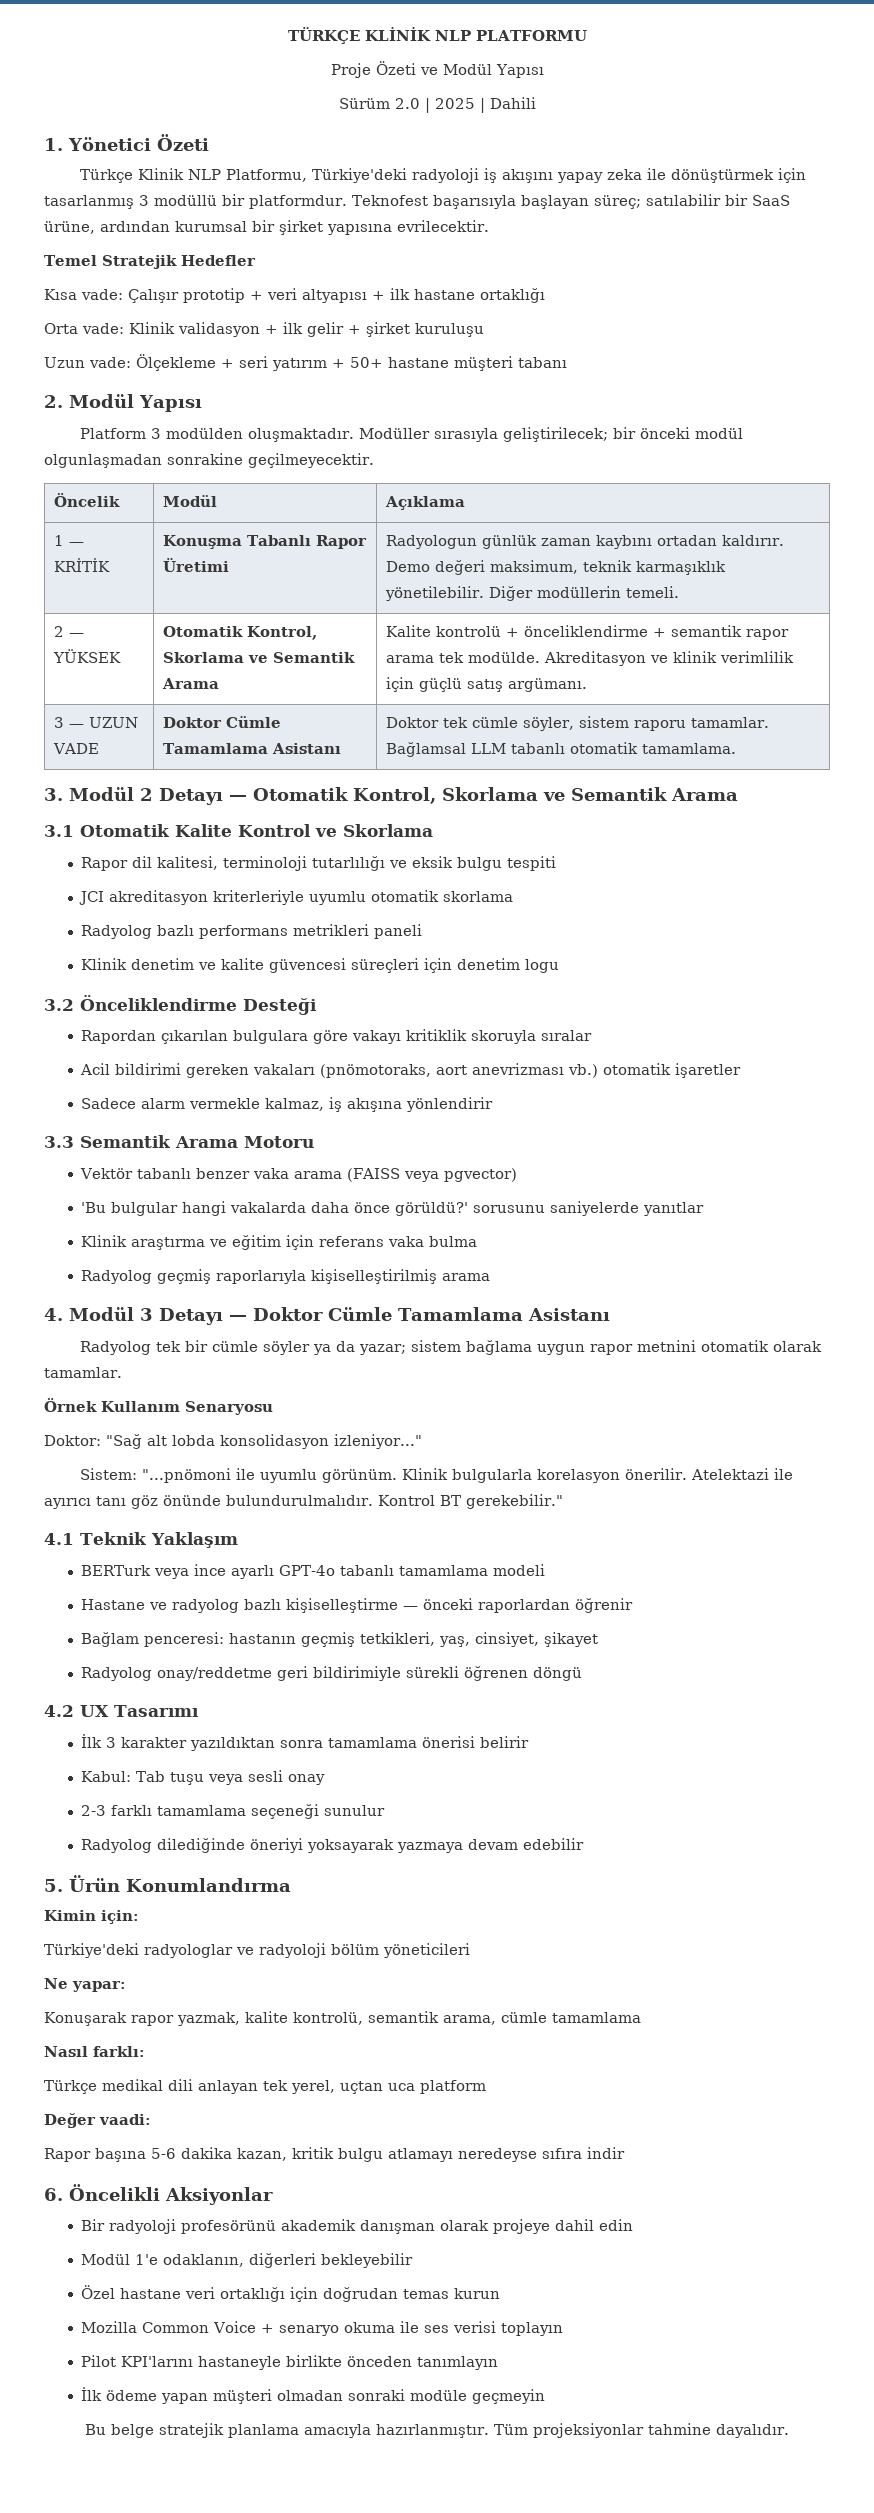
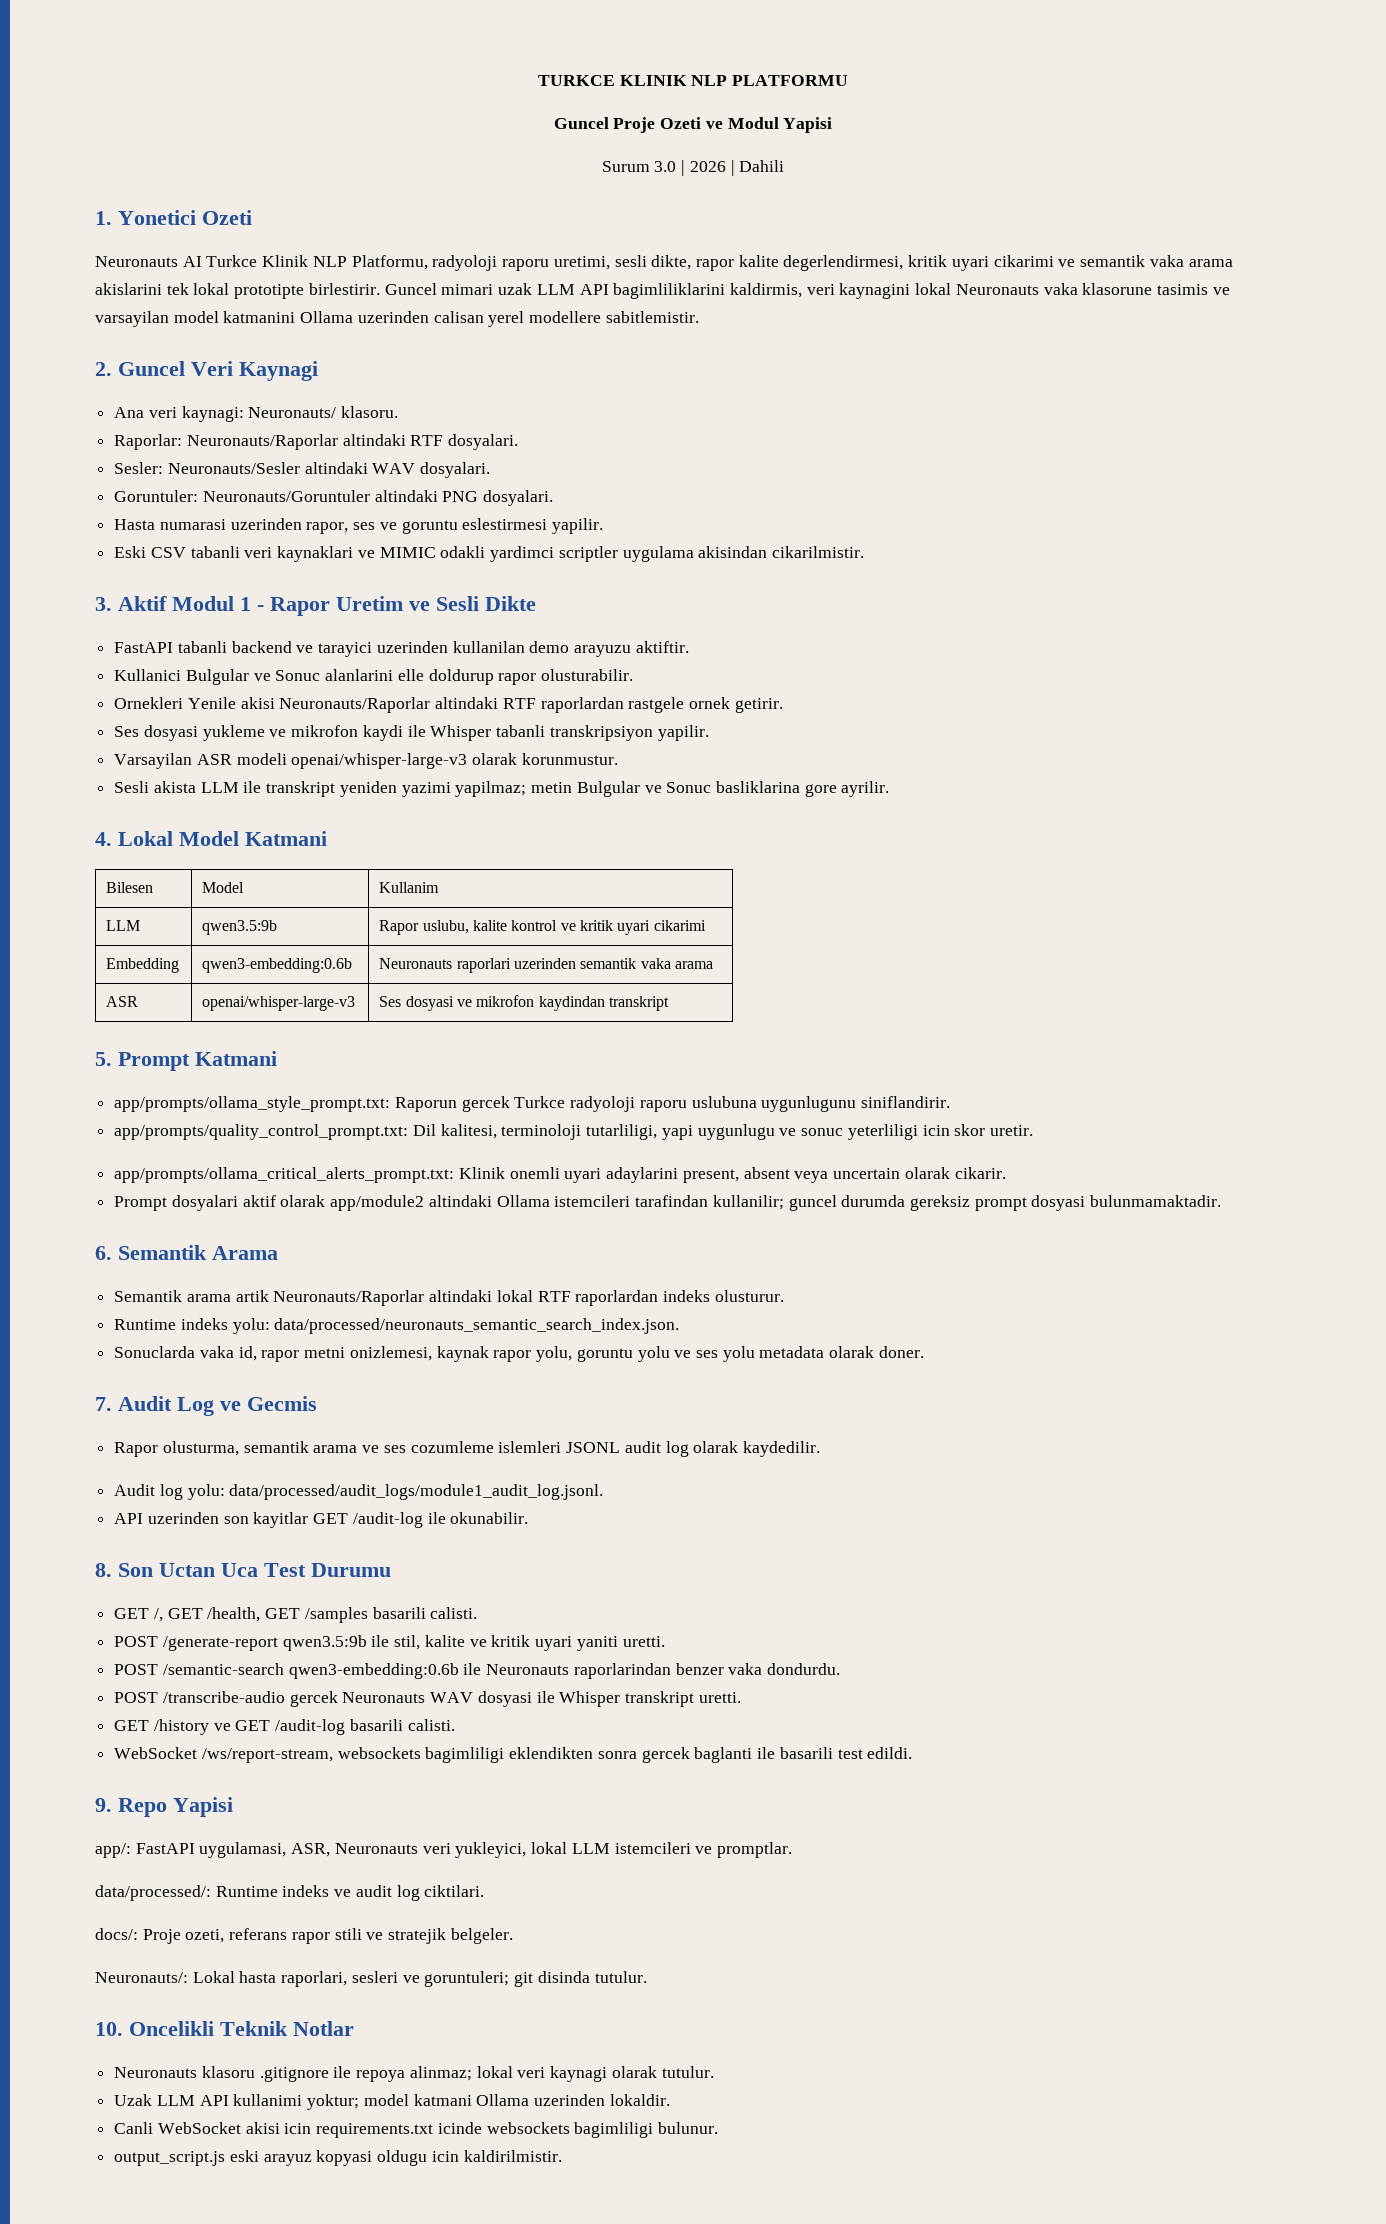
- TÜRKÇE KLİNİK NLP PLATFORMU
+ TURKCE KLINIK NLP PLATFORMU
- Proje Özeti ve Modül Yapısı
- Sürüm 2.0 | 2025 | Dahili
- 1. Yönetici Özeti
- Türkçe Klinik NLP Platformu, Türkiye'deki radyoloji iş akışını yapay zeka ile dönüştürmek için tasarlanmış 3 modüllü bir platformdur. Teknofest başarısıyla başlayan süreç; satılabilir bir SaaS ürüne, ardından kurumsal bir şirket yapısına evrilecektir.
- Temel Stratejik Hedefler
- Kısa vade: Çalışır prototip + veri altyapısı + ilk hastane ortaklığı
- Orta vade: Klinik validasyon + ilk gelir + şirket kuruluşu
- Uzun vade: Ölçekleme + seri yatırım + 50+ hastane müşteri tabanı
- 2. Modül Yapısı
- Platform 3 modülden oluşmaktadır. Modüller sırasıyla geliştirilecek; bir önceki modül olgunlaşmadan sonrakine geçilmeyecektir.
- Öncelik | Modül | Açıklama
- 1 — KRİTİK | Konuşma Tabanlı Rapor Üretimi | Radyologun günlük zaman kaybını ortadan kaldırır. Demo değeri maksimum, teknik karmaşıklık yönetilebilir. Diğer modüllerin temeli.
- 2 — YÜKSEK | Otomatik Kontrol, Skorlama ve Semantik Arama | Kalite kontrolü + önceliklendirme + semantik rapor arama tek modülde. Akreditasyon ve klinik verimlilik için güçlü satış argümanı.
- 3 — UZUN VADE | Doktor Cümle Tamamlama Asistanı | Doktor tek cümle söyler, sistem raporu tamamlar. Bağlamsal LLM tabanlı otomatik tamamlama.
- 3. Modül 2 Detayı — Otomatik Kontrol, Skorlama ve Semantik Arama
- 3.1 Otomatik Kalite Kontrol ve Skorlama
- Rapor dil kalitesi, terminoloji tutarlılığı ve eksik bulgu tespiti
- JCI akreditasyon kriterleriyle uyumlu otomatik skorlama
- Radyolog bazlı performans metrikleri paneli
- Klinik denetim ve kalite güvencesi süreçleri için denetim logu
- 3.2 Önceliklendirme Desteği
- Rapordan çıkarılan bulgulara göre vakayı kritiklik skoruyla sıralar
- Acil bildirimi gereken vakaları (pnömotoraks, aort anevrizması vb.) otomatik işaretler
- Sadece alarm vermekle kalmaz, iş akışına yönlendirir
- 3.3 Semantik Arama Motoru
- Vektör tabanlı benzer vaka arama (FAISS veya pgvector)
- 'Bu bulgular hangi vakalarda daha önce görüldü?' sorusunu saniyelerde yanıtlar
- Klinik araştırma ve eğitim için referans vaka bulma
- Radyolog geçmiş raporlarıyla kişiselleştirilmiş arama
- 4. Modül 3 Detayı — Doktor Cümle Tamamlama Asistanı
- Radyolog tek bir cümle söyler ya da yazar; sistem bağlama uygun rapor metnini otomatik olarak tamamlar.
- Örnek Kullanım Senaryosu
- Doktor: "Sağ alt lobda konsolidasyon izleniyor..."
- Sistem: "...pnömoni ile uyumlu görünüm. Klinik bulgularla korelasyon önerilir. Atelektazi ile ayırıcı tanı göz önünde bulundurulmalıdır. Kontrol BT gerekebilir."
- 4.1 Teknik Yaklaşım
- BERTurk veya ince ayarlı GPT-4o tabanlı tamamlama modeli
- Hastane ve radyolog bazlı kişiselleştirme — önceki raporlardan öğrenir
- Bağlam penceresi: hastanın geçmiş tetkikleri, yaş, cinsiyet, şikayet
- Radyolog onay/reddetme geri bildirimiyle sürekli öğrenen döngü
- 4.2 UX Tasarımı
- İlk 3 karakter yazıldıktan sonra tamamlama önerisi belirir
- Kabul: Tab tuşu veya sesli onay
- 2-3 farklı tamamlama seçeneği sunulur
- Radyolog dilediğinde öneriyi yoksayarak yazmaya devam edebilir
- 5. Ürün Konumlandırma
- Kimin için:
- Türkiye'deki radyologlar ve radyoloji bölüm yöneticileri
- Ne yapar:
- Konuşarak rapor yazmak, kalite kontrolü, semantik arama, cümle tamamlama
- Nasıl farklı:
- Türkçe medikal dili anlayan tek yerel, uçtan uca platform
- Değer vaadi:
- Rapor başına 5-6 dakika kazan, kritik bulgu atlamayı neredeyse sıfıra indir
- 6. Öncelikli Aksiyonlar
- Bir radyoloji profesörünü akademik danışman olarak projeye dahil edin
- Modül 1'e odaklanın, diğerleri bekleyebilir
- Özel hastane veri ortaklığı için doğrudan temas kurun
- Mozilla Common Voice + senaryo okuma ile ses verisi toplayın
- Pilot KPI'larını hastaneyle birlikte önceden tanımlayın
- İlk ödeme yapan müşteri olmadan sonraki modüle geçmeyin
- Bu belge stratejik planlama amacıyla hazırlanmıştır. Tüm projeksiyonlar tahmine dayalıdır.
+ Guncel Proje Ozeti ve Modul Yapisi
+ Surum 3.0 | 2026 | Dahili
+ 1. Yonetici Ozeti
+ Neuronauts AI Turkce Klinik NLP Platformu, radyoloji raporu uretimi, sesli dikte, rapor kalite degerlendirmesi, kritik uyari cikarimi ve semantik vaka arama akislarini tek lokal prototipte birlestirir. Guncel mimari uzak LLM API bagimliliklarini kaldirmis, veri kaynagini lokal Neuronauts vaka klasorune tasimis ve varsayilan model katmanini Ollama uzerinden calisan yerel modellere sabitlemistir.
+ 2. Guncel Veri Kaynagi
+ Ana veri kaynagi: Neuronauts/ klasoru.
+ Raporlar: Neuronauts/Raporlar altindaki RTF dosyalari.
+ Sesler: Neuronauts/Sesler altindaki WAV dosyalari.
+ Goruntuler: Neuronauts/Goruntuler altindaki PNG dosyalari.
+ Hasta numarasi uzerinden rapor, ses ve goruntu eslestirmesi yapilir.
+ Eski CSV tabanli veri kaynaklari ve MIMIC odakli yardimci scriptler uygulama akisindan cikarilmistir.
+ 3. Aktif Modul 1 - Rapor Uretim ve Sesli Dikte
+ FastAPI tabanli backend ve tarayici uzerinden kullanilan demo arayuzu aktiftir.
+ Kullanici Bulgular ve Sonuc alanlarini elle doldurup rapor olusturabilir.
+ Ornekleri Yenile akisi Neuronauts/Raporlar altindaki RTF raporlardan rastgele ornek getirir.
+ Ses dosyasi yukleme ve mikrofon kaydi ile Whisper tabanli transkripsiyon yapilir.
+ Varsayilan ASR modeli openai/whisper-large-v3 olarak korunmustur.
+ Sesli akista LLM ile transkript yeniden yazimi yapilmaz; metin Bulgular ve Sonuc basliklarina gore ayrilir.
+ 4. Lokal Model Katmani
+ Bilesen | Model | Kullanim
+ LLM | qwen3.5:9b | Rapor uslubu, kalite kontrol ve kritik uyari cikarimi
+ Embedding | qwen3-embedding:0.6b | Neuronauts raporlari uzerinden semantik vaka arama
+ ASR | openai/whisper-large-v3 | Ses dosyasi ve mikrofon kaydindan transkript
+ 5. Prompt Katmani
+ app/prompts/ollama_style_prompt.txt: Raporun gercek Turkce radyoloji raporu uslubuna uygunlugunu siniflandirir.
+ app/prompts/quality_control_prompt.txt: Dil kalitesi, terminoloji tutarliligi, yapi uygunlugu ve sonuc yeterliligi icin skor uretir.
+ app/prompts/ollama_critical_alerts_prompt.txt: Klinik onemli uyari adaylarini present, absent veya uncertain olarak cikarir.
+ Prompt dosyalari aktif olarak app/module2 altindaki Ollama istemcileri tarafindan kullanilir; guncel durumda gereksiz prompt dosyasi bulunmamaktadir.
+ 6. Semantik Arama
+ Semantik arama artik Neuronauts/Raporlar altindaki lokal RTF raporlardan indeks olusturur.
+ Runtime indeks yolu: data/processed/neuronauts_semantic_search_index.json.
+ Sonuclarda vaka id, rapor metni onizlemesi, kaynak rapor yolu, goruntu yolu ve ses yolu metadata olarak doner.
+ 7. Audit Log ve Gecmis
+ Rapor olusturma, semantik arama ve ses cozumleme islemleri JSONL audit log olarak kaydedilir.
+ Audit log yolu: data/processed/audit_logs/module1_audit_log.jsonl.
+ API uzerinden son kayitlar GET /audit-log ile okunabilir.
+ 8. Son Uctan Uca Test Durumu
+ GET /, GET /health, GET /samples basarili calisti.
+ POST /generate-report qwen3.5:9b ile stil, kalite ve kritik uyari yaniti uretti.
+ POST /semantic-search qwen3-embedding:0.6b ile Neuronauts raporlarindan benzer vaka dondurdu.
+ POST /transcribe-audio gercek Neuronauts WAV dosyasi ile Whisper transkript uretti.
+ GET /history ve GET /audit-log basarili calisti.
+ WebSocket /ws/report-stream, websockets bagimliligi eklendikten sonra gercek baglanti ile basarili test edildi.
+ 9. Repo Yapisi
+ app/: FastAPI uygulamasi, ASR, Neuronauts veri yukleyici, lokal LLM istemcileri ve promptlar.
+ data/processed/: Runtime indeks ve audit log ciktilari.
+ docs/: Proje ozeti, referans rapor stili ve stratejik belgeler.
+ Neuronauts/: Lokal hasta raporlari, sesleri ve goruntuleri; git disinda tutulur.
+ 10. Oncelikli Teknik Notlar
+ Neuronauts klasoru .gitignore ile repoya alinmaz; lokal veri kaynagi olarak tutulur.
+ Uzak LLM API kullanimi yoktur; model katmani Ollama uzerinden lokaldir.
+ Canli WebSocket akisi icin requirements.txt icinde websockets bagimliligi bulunur.
+ output_script.js eski arayuz kopyasi oldugu icin kaldirilmistir.

